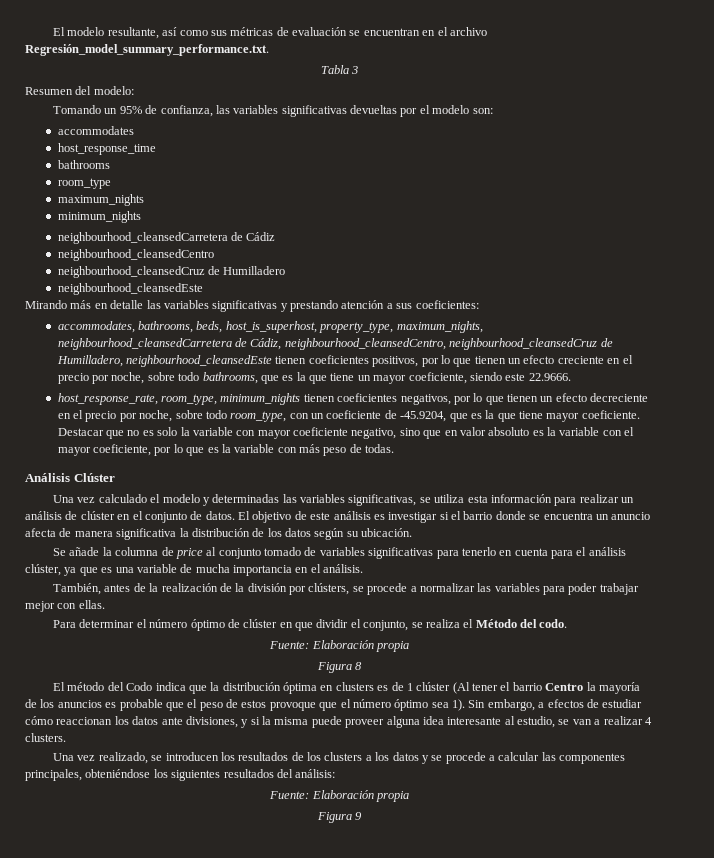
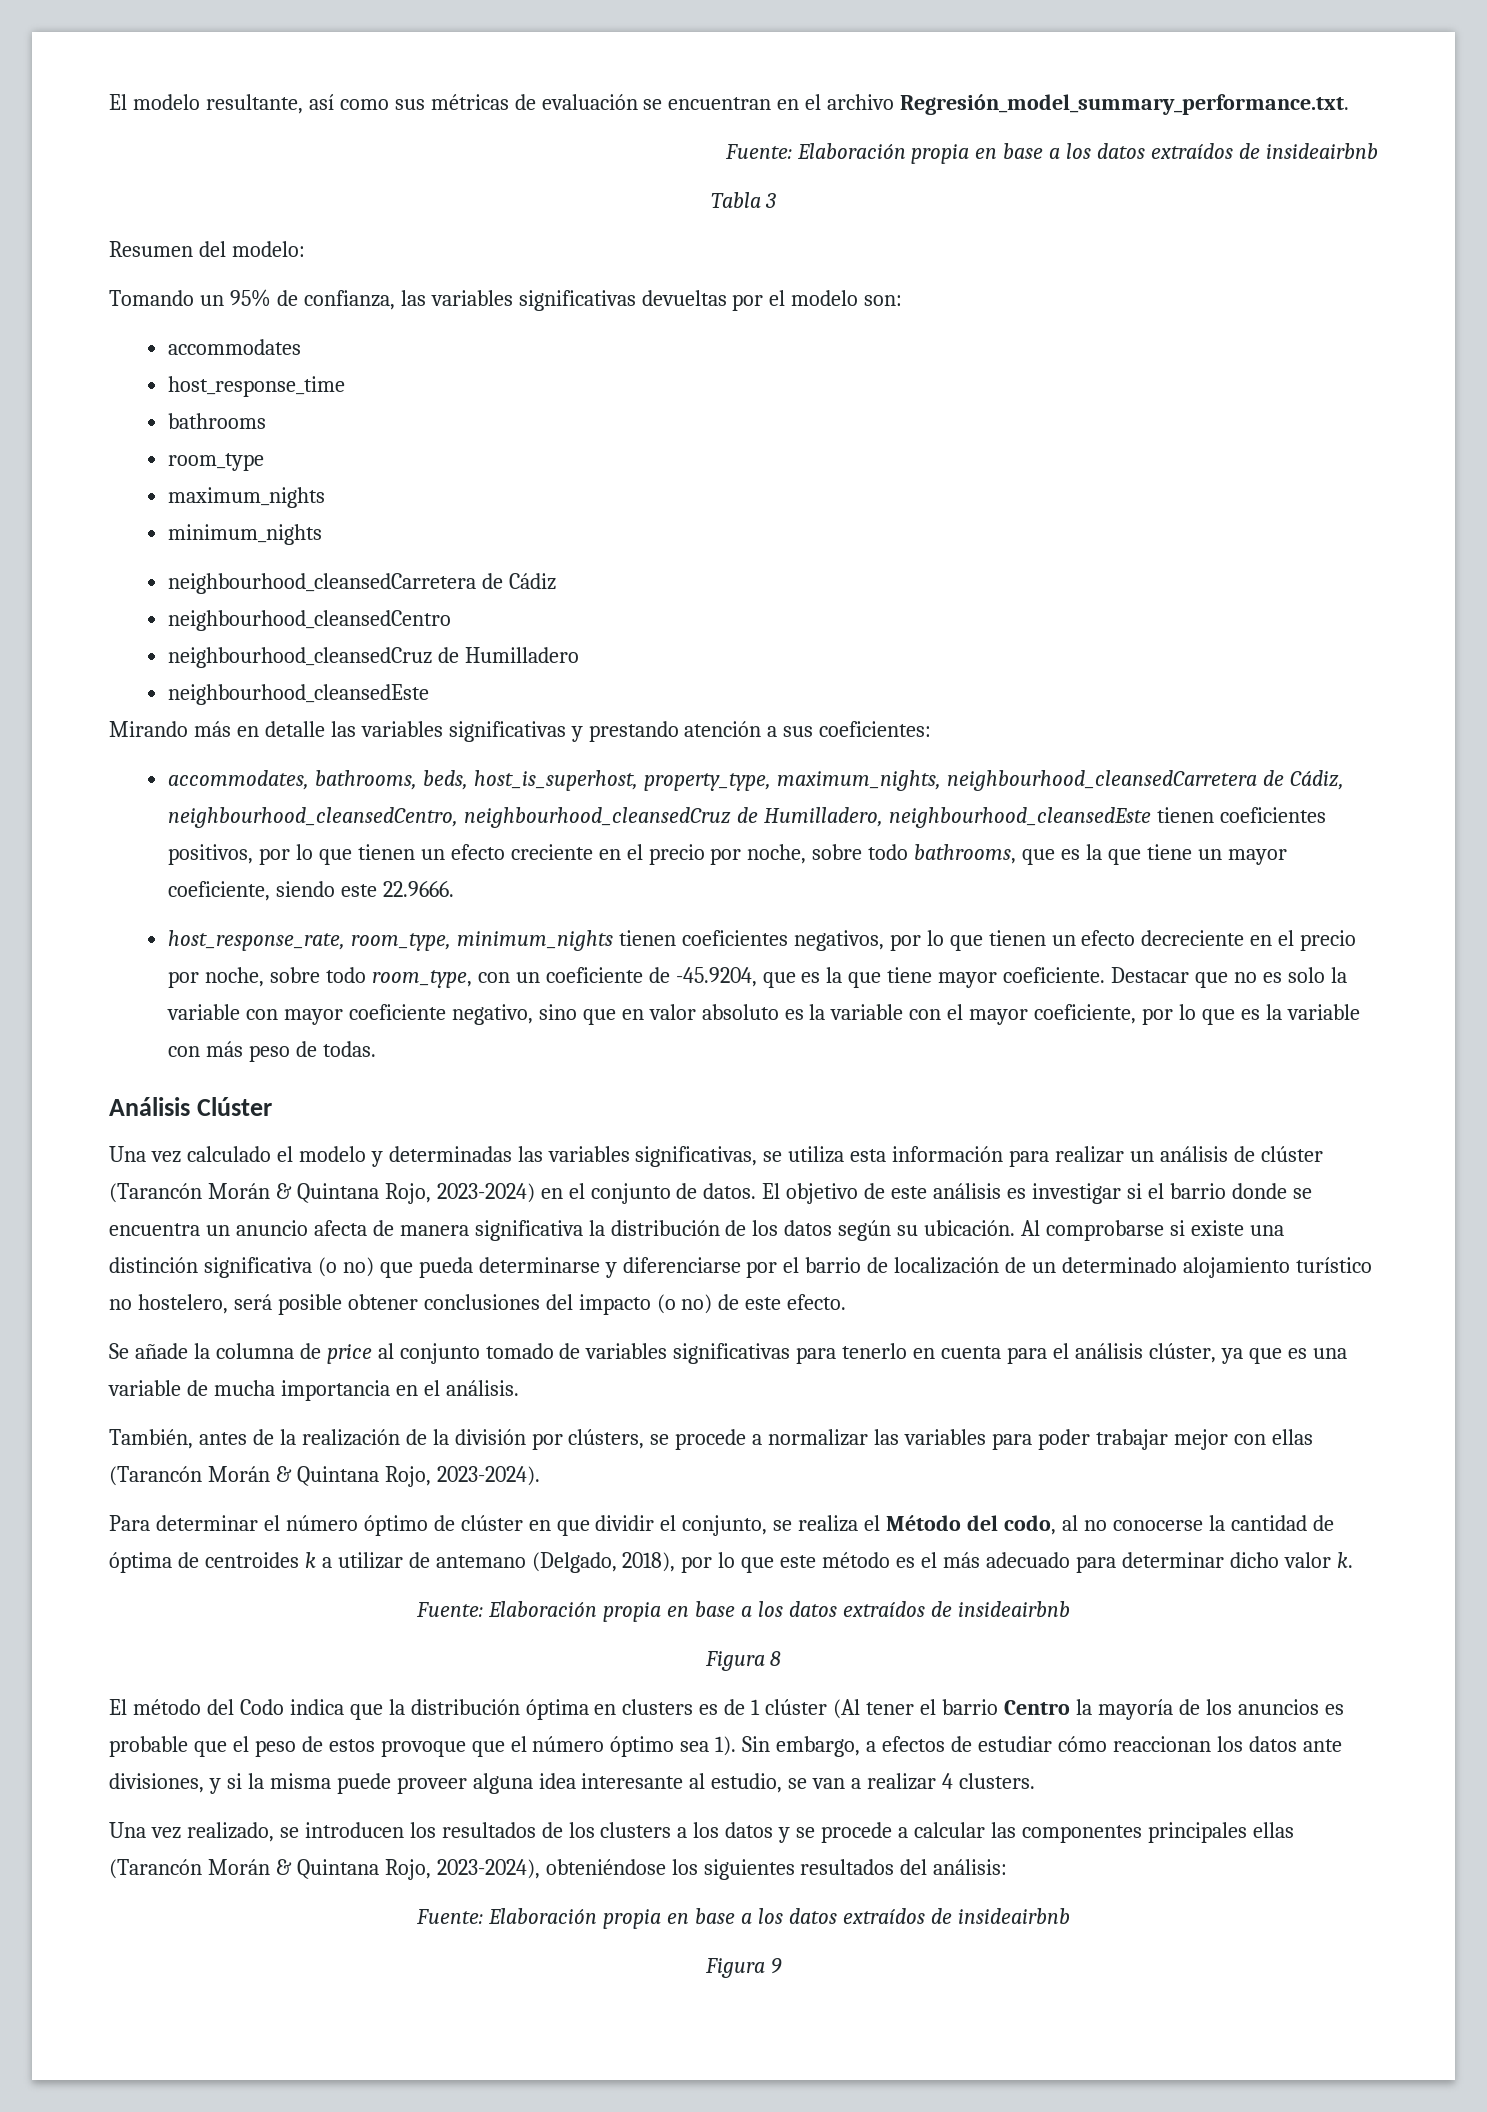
  El modelo resultante, así como sus métricas de evaluación se encuentran en el archivo Regresión_model_summary_performance.txt.
+ Fuente: Elaboración propia en base a los datos extraídos de insideairbnb
- Una vez calculado el modelo y determinadas las variables significativas, se utiliza esta información para realizar un análisis de clúster en el conjunto de datos.
+ Una vez calculado el modelo y determinadas las variables significativas, se utiliza esta información para realizar un análisis de clúster (Tarancón Morán & Quintana Rojo, 2023-2024) en el conjunto de datos.
+ Al comprobarse si existe una distinción significativa (o no) que pueda determinarse y diferenciarse por el barrio de localización de un determinado alojamiento turístico no hostelero, será posible obtener conclusiones del impacto (o no) de este efecto.
- También, antes de la realización de la división por clústers, se procede a normalizar las variables para poder trabajar mejor con ellas.
+ También, antes de la realización de la división por clústers, se procede a normalizar las variables para poder trabajar mejor con ellas (Tarancón Morán & Quintana Rojo, 2023-2024).
- Para determinar el número óptimo de clúster en que dividir el conjunto, se realiza el Método del codo.
- Fuente: Elaboración propia
+ Para determinar el número óptimo de clúster en que dividir el conjunto, se realiza el Método del codo, al no conocerse la cantidad de óptima de centroides k a utilizar de antemano (Delgado, 2018), por lo que este método es el más adecuado para determinar dicho valor k.
+ Fuente: Elaboración propia en base a los datos extraídos de insideairbnb
- Una vez realizado, se introducen los resultados de los clusters a los datos y se procede a calcular las componentes principales, obteniéndose los siguientes resultados del análisis:
- Fuente: Elaboración propia
+ Una vez realizado, se introducen los resultados de los clusters a los datos y se procede a calcular las componentes principales ellas (Tarancón Morán & Quintana Rojo, 2023-2024), obteniéndose los siguientes resultados del análisis:
+ Fuente: Elaboración propia en base a los datos extraídos de insideairbnb

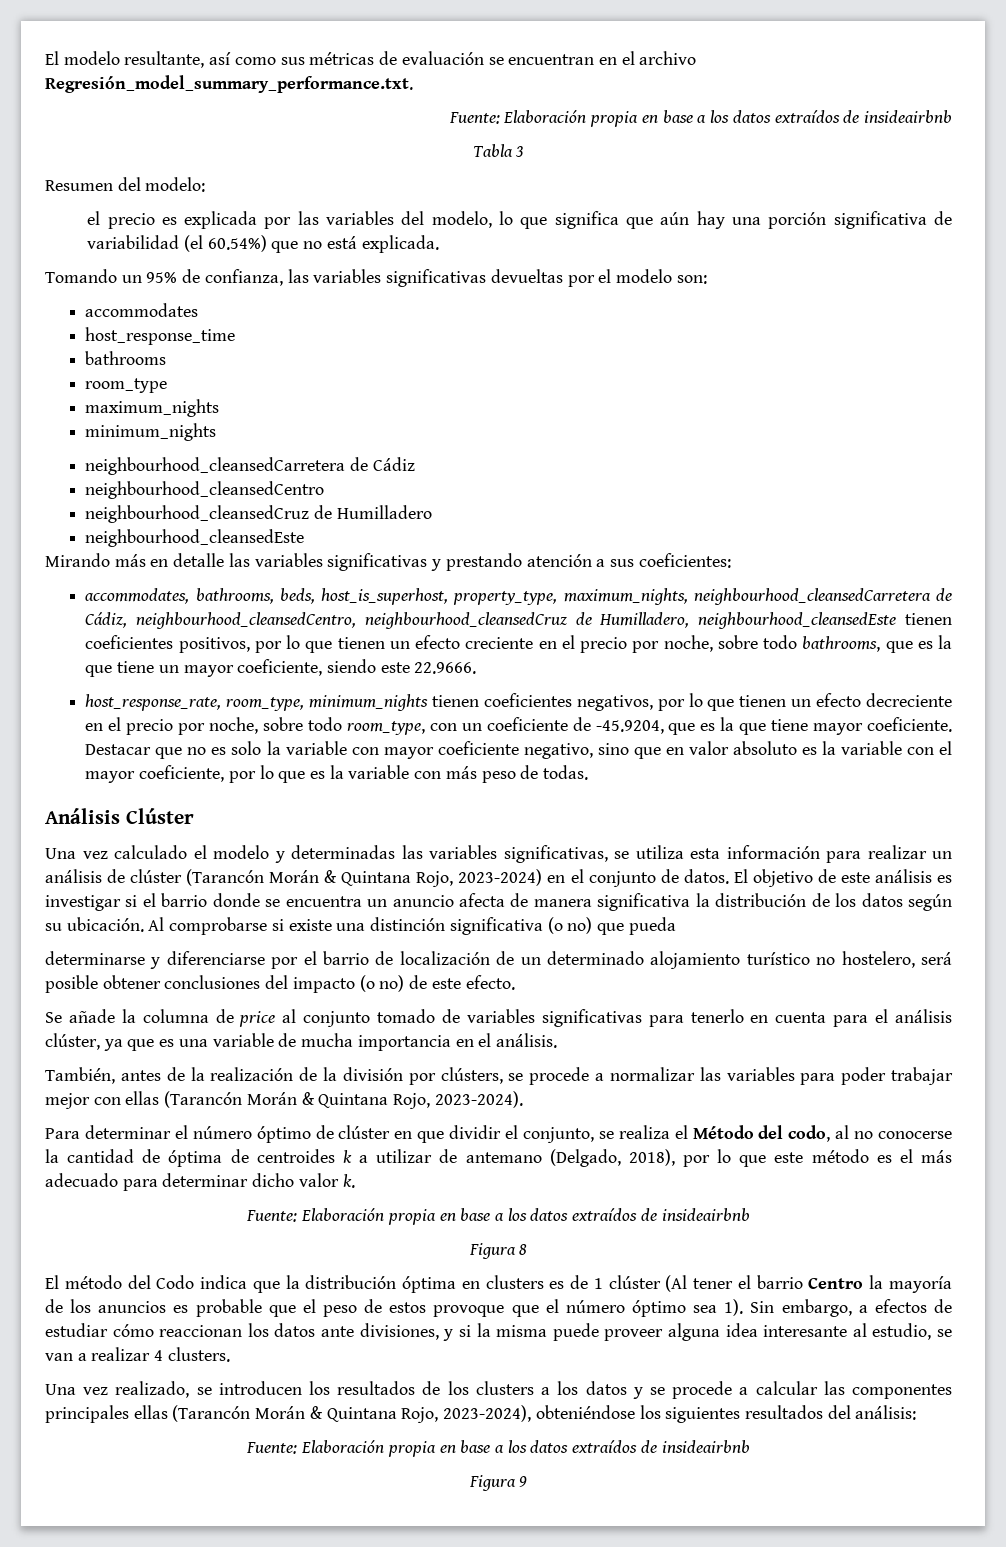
+ el precio es explicada por las variables del modelo, lo que significa que aún hay una porción significativa de variabilidad (el 60.54%) que no está explicada.
- Al comprobarse si existe una distinción significativa (o no) que pueda determinarse y diferenciarse por el barrio de localización de un determinado alojamiento turístico no hostelero, será posible obtener conclusiones del impacto (o no) de este efecto.
+ Al comprobarse si existe una distinción significativa (o no) que pueda
+ determinarse y diferenciarse por el barrio de localización de un determinado alojamiento turístico no hostelero, será posible obtener conclusiones del impacto (o no) de este efecto.

